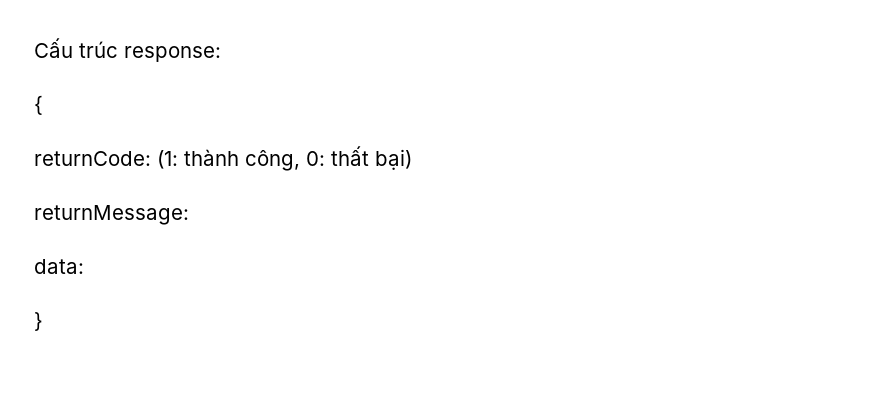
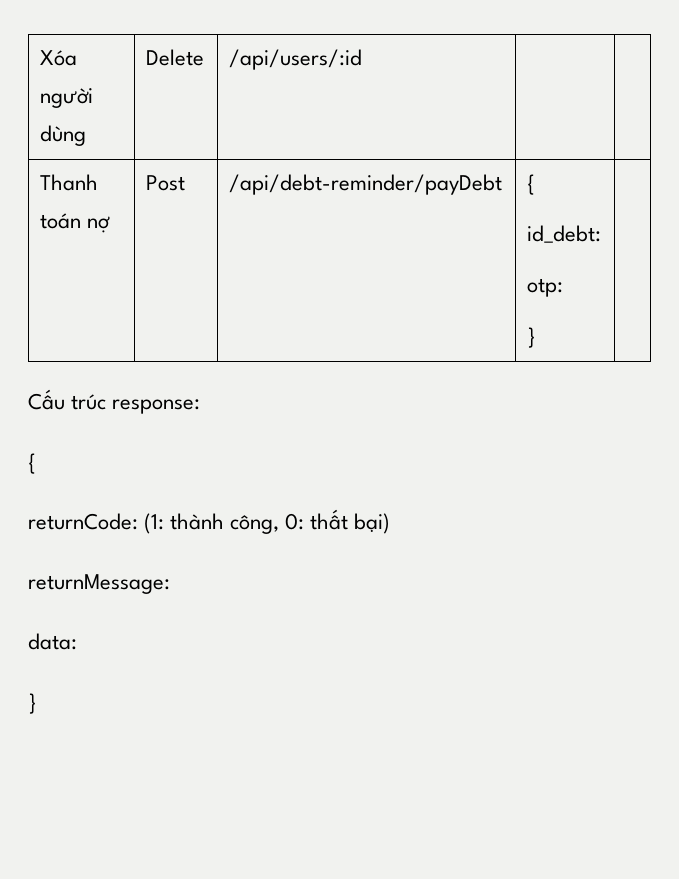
+ Xóa người dùng | Delete | /api/users/:id | |
+ Thanh toán nợ | Post | /api/debt-reminder/payDebt | {
+ id_debt:
+ otp:
+ } |

